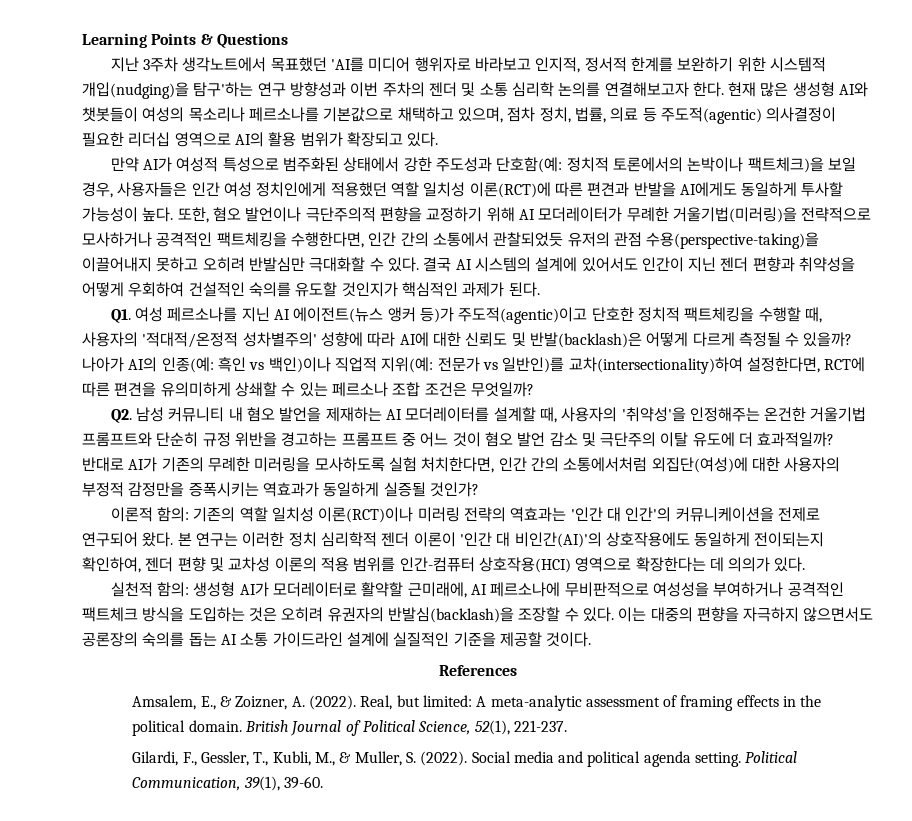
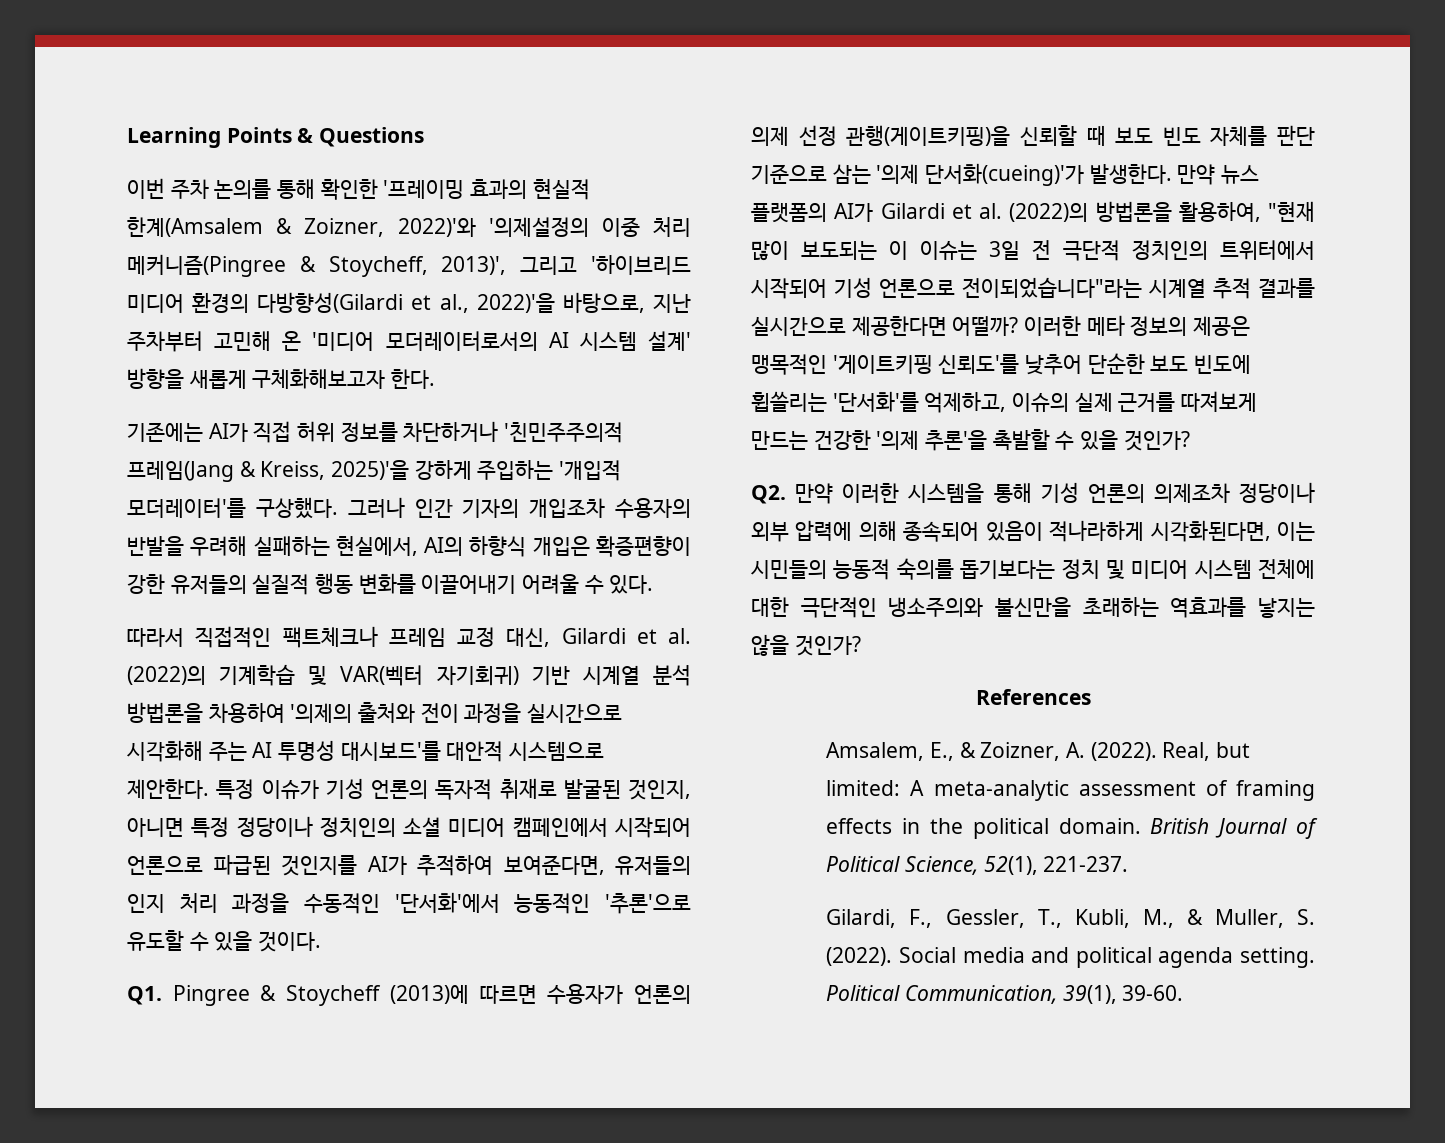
- 지난 3주차 생각노트에서 목표했던 'AI를 미디어 행위자로 바라보고 인지적, 정서적 한계를 보완하기 위한 시스템적 개입(nudging)을 탐구'하는 연구 방향성과 이번 주차의 젠더 및 소통 심리학 논의를 연결해보고자 한다. 현재 많은 생성형 AI와 챗봇들이 여성의 목소리나 페르소나를 기본값으로 채택하고 있으며, 점차 정치, 법률, 의료 등 주도적(agentic) 의사결정이 필요한 리더십 영역으로 AI의 활용 범위가 확장되고 있다.
- 만약 AI가 여성적 특성으로 범주화된 상태에서 강한 주도성과 단호함(예: 정치적 토론에서의 논박이나 팩트체크)을 보일 경우, 사용자들은 인간 여성 정치인에게 적용했던 역할 일치성 이론(RCT)에 따른 편견과 반발을 AI에게도 동일하게 투사할 가능성이 높다. 또한, 혐오 발언이나 극단주의적 편향을 교정하기 위해 AI 모더레이터가 무례한 거울기법(미러링)을 전략적으로 모사하거나 공격적인 팩트체킹을 수행한다면, 인간 간의 소통에서 관찰되었듯 유저의 관점 수용(perspective-taking)을 이끌어내지 못하고 오히려 반발심만 극대화할 수 있다. 결국 AI 시스템의 설계에 있어서도 인간이 지닌 젠더 편향과 취약성을 어떻게 우회하여 건설적인 숙의를 유도할 것인지가 핵심적인 과제가 된다.
- Q1. 여성 페르소나를 지닌 AI 에이전트(뉴스 앵커 등)가 주도적(agentic)이고 단호한 정치적 팩트체킹을 수행할 때, 사용자의 '적대적/온정적 성차별주의' 성향에 따라 AI에 대한 신뢰도 및 반발(backlash)은 어떻게 다르게 측정될 수 있을까? 나아가 AI의 인종(예: 흑인 vs 백인)이나 직업적 지위(예: 전문가 vs 일반인)를 교차(intersectionality)하여 설정한다면, RCT에 따른 편견을 유의미하게 상쇄할 수 있는 페르소나 조합 조건은 무엇일까?
- Q2. 남성 커뮤니티 내 혐오 발언을 제재하는 AI 모더레이터를 설계할 때, 사용자의 '취약성'을 인정해주는 온건한 거울기법 프롬프트와 단순히 규정 위반을 경고하는 프롬프트 중 어느 것이 혐오 발언 감소 및 극단주의 이탈 유도에 더 효과적일까? 반대로 AI가 기존의 무례한 미러링을 모사하도록 실험 처치한다면, 인간 간의 소통에서처럼 외집단(여성)에 대한 사용자의 부정적 감정만을 증폭시키는 역효과가 동일하게 실증될 것인가?
- 이론적 함의: 기존의 역할 일치성 이론(RCT)이나 미러링 전략의 역효과는 '인간 대 인간'의 커뮤니케이션을 전제로 연구되어 왔다. 본 연구는 이러한 정치 심리학적 젠더 이론이 '인간 대 비인간(AI)'의 상호작용에도 동일하게 전이되는지 확인하여, 젠더 편향 및 교차성 이론의 적용 범위를 인간-컴퓨터 상호작용(HCI) 영역으로 확장한다는 데 의의가 있다.
- 실천적 함의: 생성형 AI가 모더레이터로 활약할 근미래에, AI 페르소나에 무비판적으로 여성성을 부여하거나 공격적인 팩트체크 방식을 도입하는 것은 오히려 유권자의 반발심(backlash)을 조장할 수 있다. 이는 대중의 편향을 자극하지 않으면서도 공론장의 숙의를 돕는 AI 소통 가이드라인 설계에 실질적인 기준을 제공할 것이다.
+ 이번 주차 논의를 통해 확인한 '프레이밍 효과의 현실적 한계(Amsalem & Zoizner, 2022)'와 '의제설정의 이중 처리 메커니즘(Pingree & Stoycheff, 2013)', 그리고 '하이브리드 미디어 환경의 다방향성(Gilardi et al., 2022)'을 바탕으로, 지난 주차부터 고민해 온 '미디어 모더레이터로서의 AI 시스템 설계' 방향을 새롭게 구체화해보고자 한다.
+ 기존에는 AI가 직접 허위 정보를 차단하거나 '친민주주의적 프레임(Jang & Kreiss, 2025)'을 강하게 주입하는 '개입적 모더레이터'를 구상했다. 그러나 인간 기자의 개입조차 수용자의 반발을 우려해 실패하는 현실에서, AI의 하향식 개입은 확증편향이 강한 유저들의 실질적 행동 변화를 이끌어내기 어려울 수 있다.
+ 따라서 직접적인 팩트체크나 프레임 교정 대신, Gilardi et al. (2022)의 기계학습 및 VAR(벡터 자기회귀) 기반 시계열 분석 방법론을 차용하여 '의제의 출처와 전이 과정을 실시간으로 시각화해 주는 AI 투명성 대시보드'를 대안적 시스템으로 제안한다. 특정 이슈가 기성 언론의 독자적 취재로 발굴된 것인지, 아니면 특정 정당이나 정치인의 소셜 미디어 캠페인에서 시작되어 언론으로 파급된 것인지를 AI가 추적하여 보여준다면, 유저들의 인지 처리 과정을 수동적인 '단서화'에서 능동적인 '추론'으로 유도할 수 있을 것이다.
+ Q1. Pingree & Stoycheff (2013)에 따르면 수용자가 언론의 의제 선정 관행(게이트키핑)을 신뢰할 때 보도 빈도 자체를 판단 기준으로 삼는 '의제 단서화(cueing)'가 발생한다. 만약 뉴스 플랫폼의 AI가 Gilardi et al. (2022)의 방법론을 활용하여, "현재 많이 보도되는 이 이슈는 3일 전 극단적 정치인의 트위터에서 시작되어 기성 언론으로 전이되었습니다"라는 시계열 추적 결과를 실시간으로 제공한다면 어떨까? 이러한 메타 정보의 제공은 맹목적인 '게이트키핑 신뢰도'를 낮추어 단순한 보도 빈도에 휩쓸리는 '단서화'를 억제하고, 이슈의 실제 근거를 따져보게 만드는 건강한 '의제 추론'을 촉발할 수 있을 것인가?
+ Q2. 만약 이러한 시스템을 통해 기성 언론의 의제조차 정당이나 외부 압력에 의해 종속되어 있음이 적나라하게 시각화된다면, 이는 시민들의 능동적 숙의를 돕기보다는 정치 및 미디어 시스템 전체에 대한 극단적인 냉소주의와 불신만을 초래하는 역효과를 낳지는 않을 것인가?

